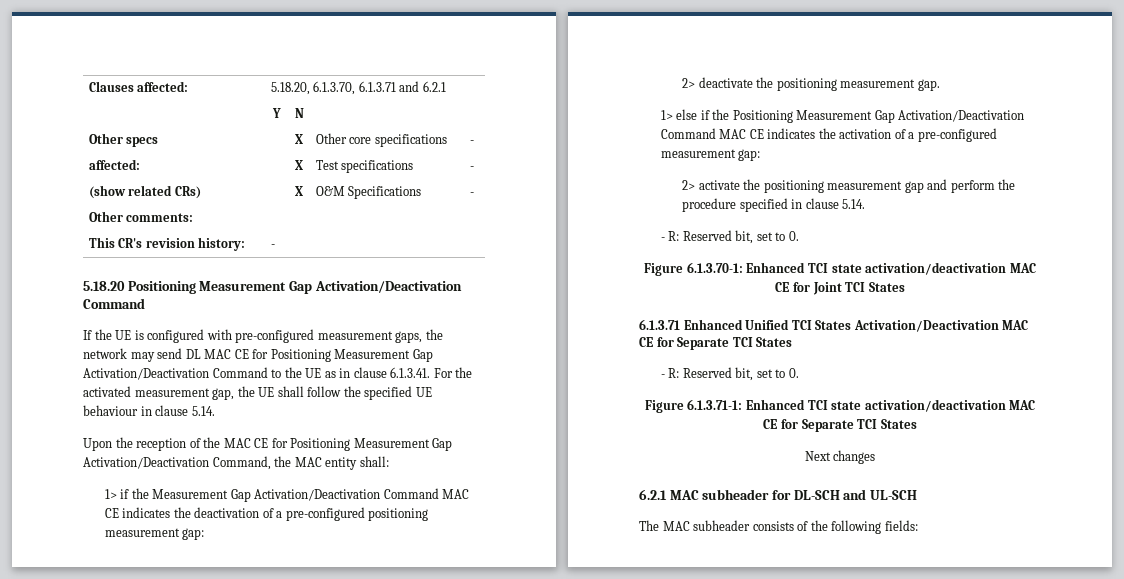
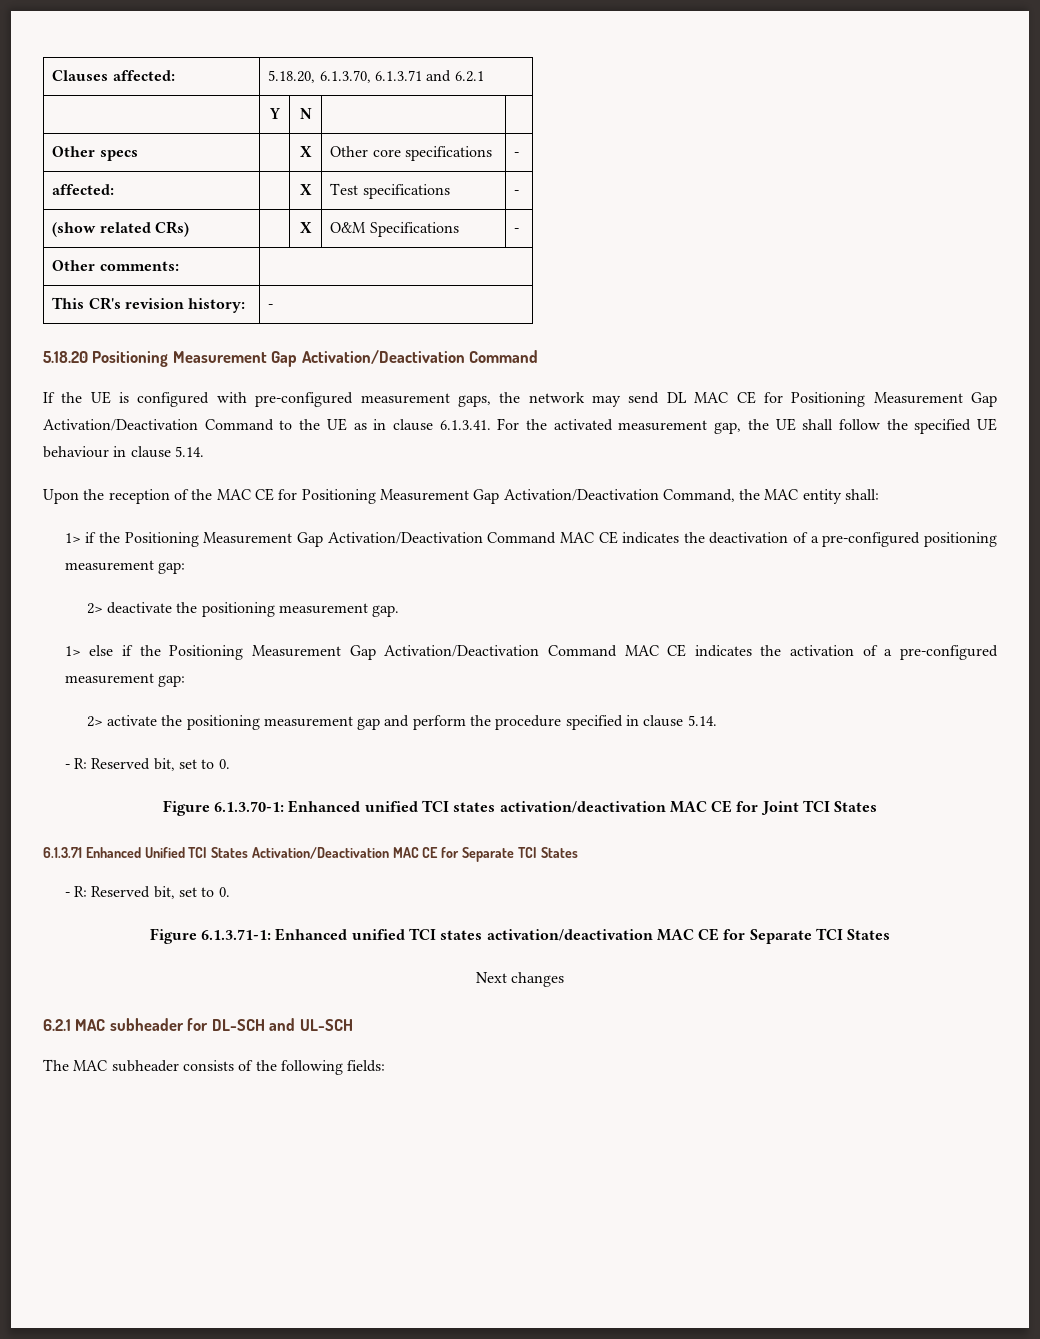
- 1> if the Measurement Gap Activation/Deactivation Command MAC CE indicates the deactivation of a pre-configured positioning measurement gap:
+ 1> if the Positioning Measurement Gap Activation/Deactivation Command MAC CE indicates the deactivation of a pre-configured positioning measurement gap:
- Figure 6.1.3.70-1: Enhanced TCI state activation/deactivation MAC CE for Joint TCI States
+ Figure 6.1.3.70-1: Enhanced unified TCI states activation/deactivation MAC CE for Joint TCI States
- Figure 6.1.3.71-1: Enhanced TCI state activation/deactivation MAC CE for Separate TCI States
+ Figure 6.1.3.71-1: Enhanced unified TCI states activation/deactivation MAC CE for Separate TCI States

